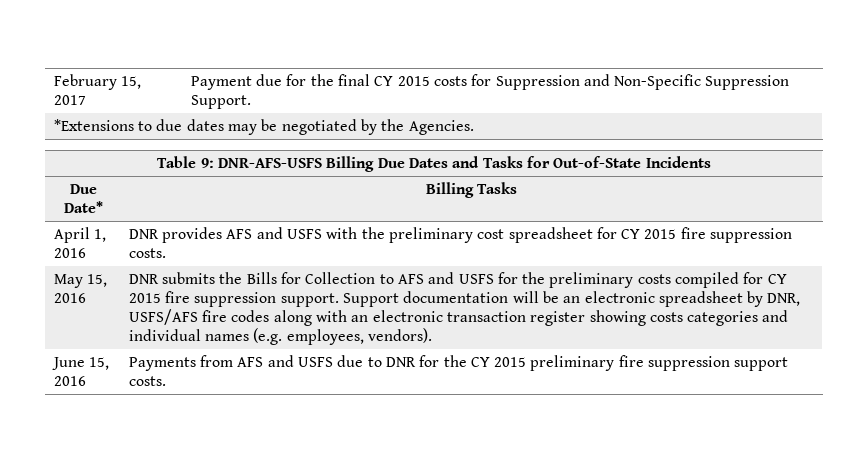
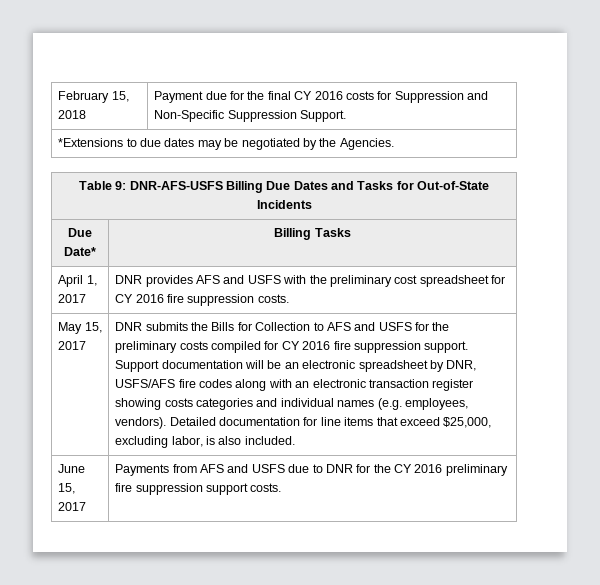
- February 15, 2017 | Payment due for the final CY 2015 costs for Suppression and Non-Specific Suppression Support.
+ February 15, 2018 | Payment due for the final CY 2016 costs for Suppression and Non-Specific Suppression Support.
- April 1, 2016 | DNR provides AFS and USFS with the preliminary cost spreadsheet for CY 2015 fire suppression costs.
+ April 1, 2017 | DNR provides AFS and USFS with the preliminary cost spreadsheet for CY 2016 fire suppression costs.
- May 15, 2016
+ May 15, 2017
- DNR submits the Bills for Collection to AFS and USFS for the preliminary costs compiled for CY 2015 fire suppression support.
+ DNR submits the Bills for Collection to AFS and USFS for the preliminary costs compiled for CY 2016 fire suppression support.
+ Detailed documentation for line items that exceed $25,000, excluding labor, is also included.
- June 15, 2016 | Payments from AFS and USFS due to DNR for the CY 2015 preliminary fire suppression support costs.
+ June 15, 2017 | Payments from AFS and USFS due to DNR for the CY 2016 preliminary fire suppression support costs.

